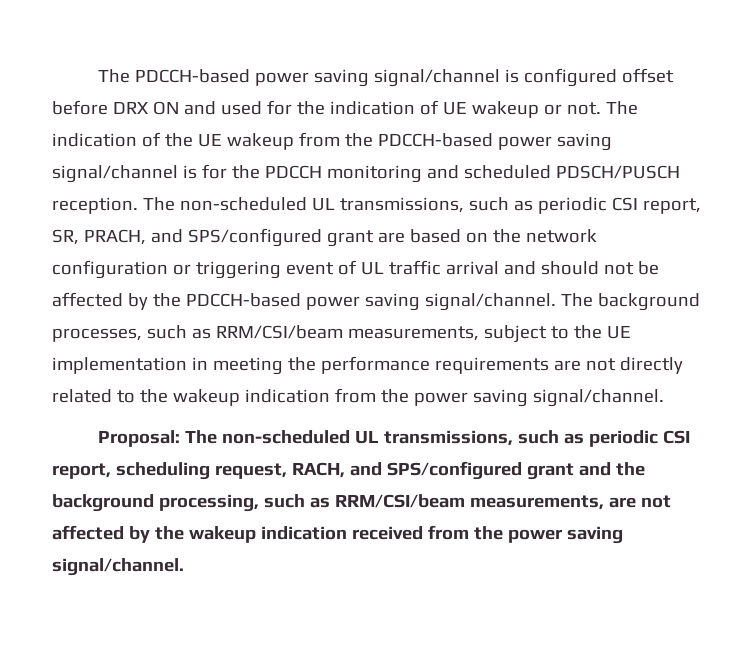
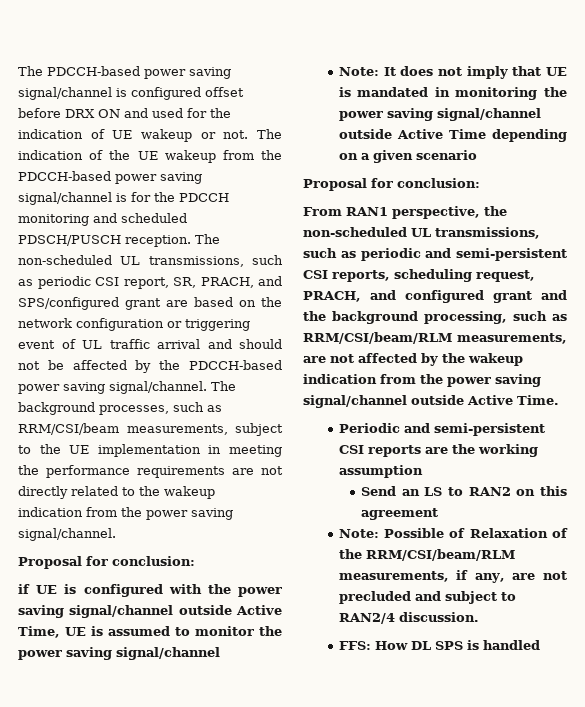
  The background processes, such as RRM/CSI/beam measurements, subject to the UE implementation in meeting the performance requirements are not directly related to the wakeup indication from the power saving signal/channel.
- Proposal: The non-scheduled UL transmissions, such as periodic CSI report, scheduling request, RACH, and SPS/configured grant and the background processing, such as RRM/CSI/beam measurements, are not affected by the wakeup indication received from the power saving signal/channel.
+ Proposal for conclusion:
+ if UE is configured with the power saving signal/channel outside Active Time, UE is assumed to monitor the power saving signal/channel
+ Note: It does not imply that UE is mandated in monitoring the power saving signal/channel outside Active Time depending on a given scenario
+ Proposal for conclusion:
+ From RAN1 perspective, the non-scheduled UL transmissions, such as periodic and semi-persistent CSI reports, scheduling request, PRACH, and configured grant and the background processing, such as RRM/CSI/beam/RLM measurements, are not affected by the wakeup indication from the power saving signal/channel outside Active Time.
+ Periodic and semi-persistent CSI reports are the working assumption
+ Send an LS to RAN2 on this agreement
+ Note: Possible of Relaxation of the RRM/CSI/beam/RLM measurements, if any, are not precluded and subject to RAN2/4 discussion.
+ FFS: How DL SPS is handled

